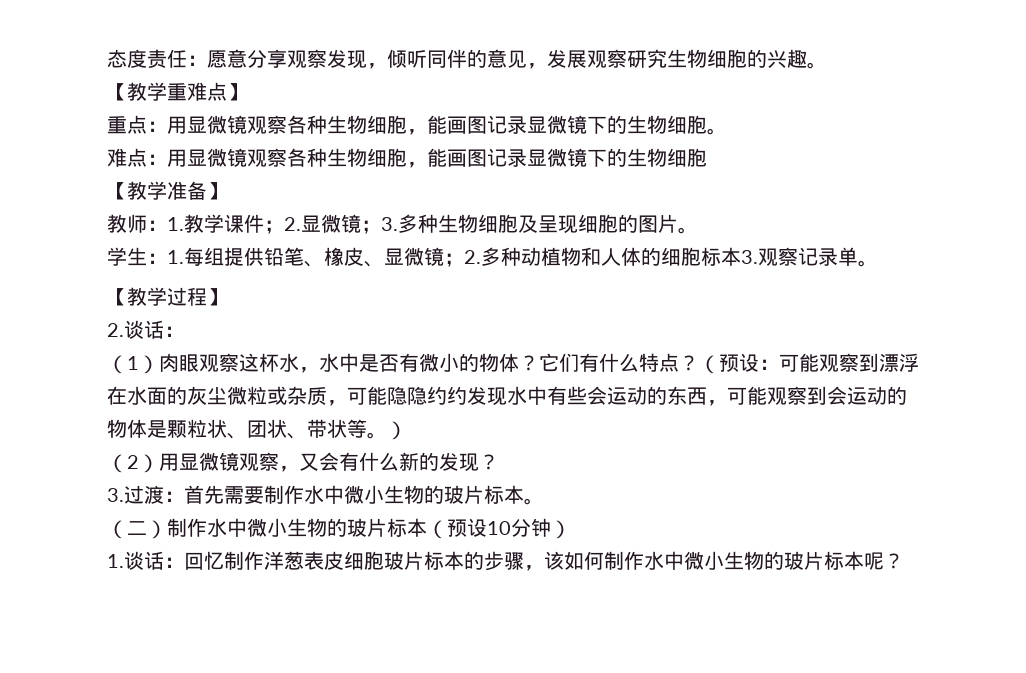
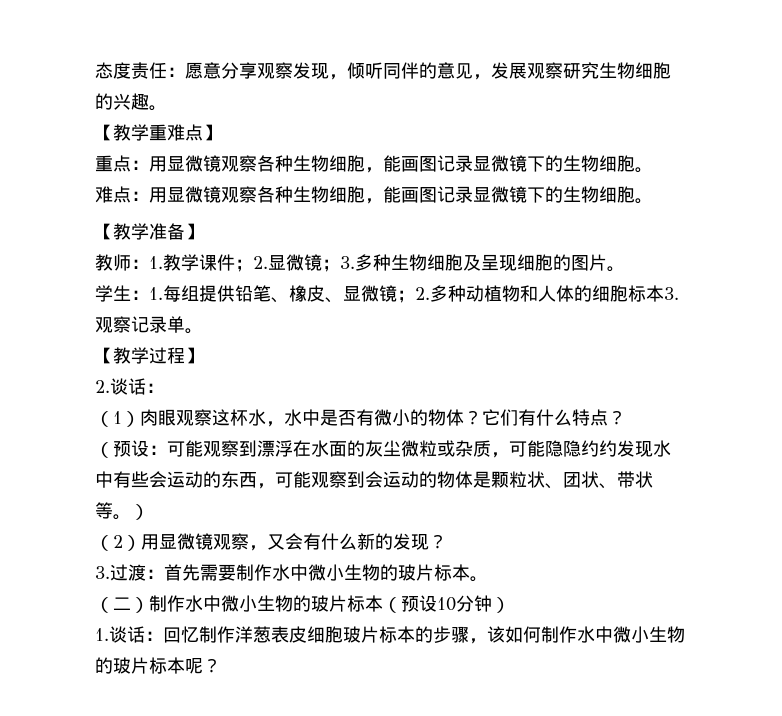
- 难点：用显微镜观察各种生物细胞，能画图记录显微镜下的生物细胞
+ 难点：用显微镜观察各种生物细胞，能画图记录显微镜下的生物细胞。
- 它们有什么特点？（预设：可能观察到漂浮在水面的灰尘微粒或杂质，可能隐隐约约发现水中有些会运动的东西，可能观察到会运动的物体是颗粒状、团状、带状等。）
+ 它们有什么特点？
+ （预设：可能观察到漂浮在水面的灰尘微粒或杂质，可能隐隐约约发现水中有些会运动的东西，可能观察到会运动的物体是颗粒状、团状、带状等。）

